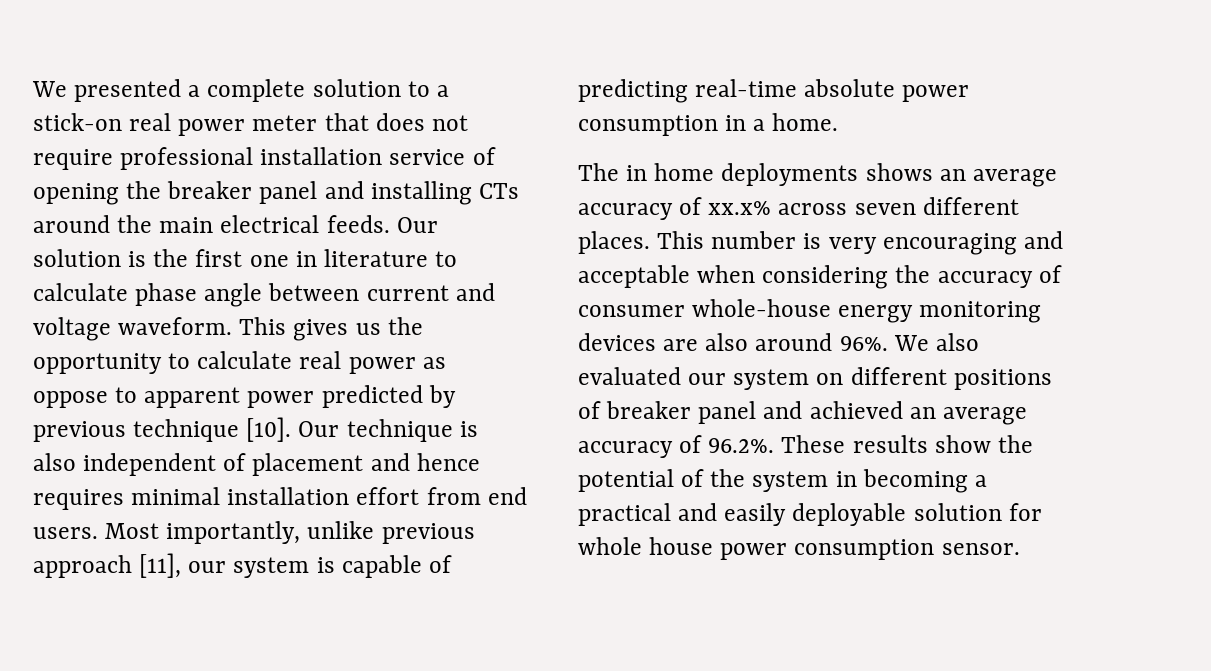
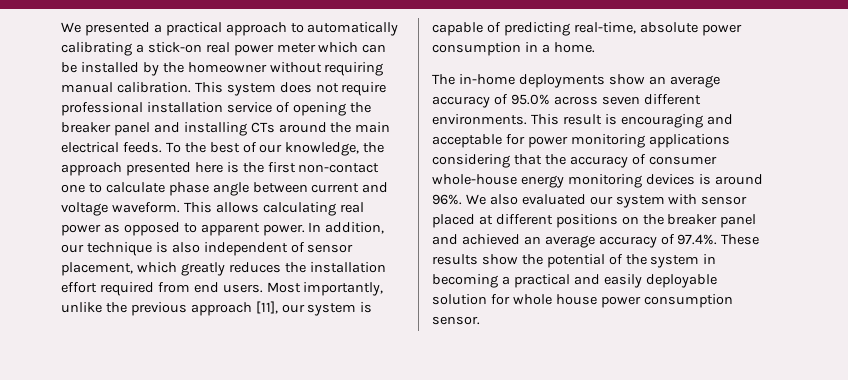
- We presented a complete solution to a stick-on real power meter that does not require professional installation service of opening the breaker panel and installing CTs around the main electrical feeds.
+ We presented a practical approach to automatically calibrating a stick-on real power meter which can be installed by the homeowner without requiring manual calibration. This system does not require professional installation service of opening the breaker panel and installing CTs around the main electrical feeds.
- Our solution is the first one in literature to calculate phase angle between current and voltage waveform.
+ To the best of our knowledge, the approach presented here is the first non-contact one to calculate phase angle between current and voltage waveform.
- This gives us the opportunity to calculate real power as oppose to apparent power predicted by previous technique [10]. Our technique is also independent of placement and hence requires minimal installation effort from end users.
+ This allows calculating real power as opposed to apparent power. In addition, our technique is also independent of sensor placement, which greatly reduces the installation effort required from end users.
- Most importantly, unlike previous approach [11], our system is capable of predicting real-time absolute power consumption in a home.
+ Most importantly, unlike the previous approach [11], our system is capable of predicting real-time, absolute power consumption in a home.
- The in home deployments shows an average accuracy of xx.x% across seven different places. This number is very encouraging and acceptable when considering the accuracy of consumer whole-house energy monitoring devices are also around 96%.
+ The in-home deployments show an average accuracy of 95.0% across seven different environments. This result is encouraging and acceptable for power monitoring applications considering that the accuracy of consumer whole-house energy monitoring devices is around 96%.
- We also evaluated our system on different positions of breaker panel and achieved an average accuracy of 96.2%. These results show the potential of the system in becoming a practical and easily deployable solution for whole house power consumption sensor.
+ We also evaluated our system with sensor placed at different positions on the breaker panel and achieved an average accuracy of 97.4%. These results show the potential of the system in becoming a practical and easily deployable solution for whole house power consumption sensor.

